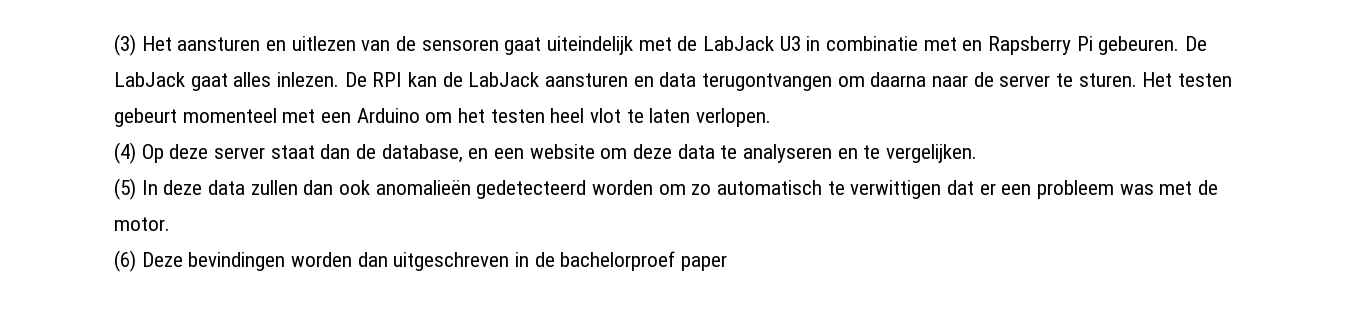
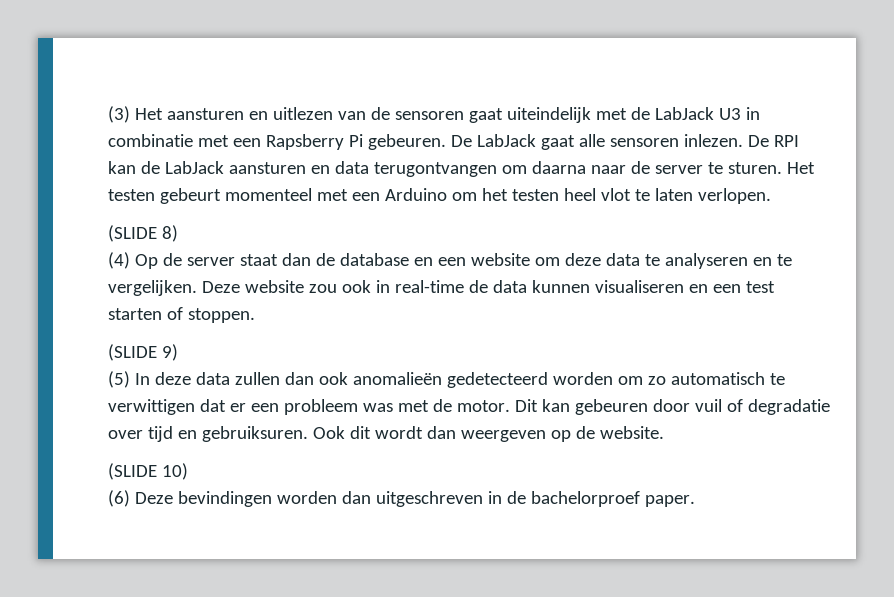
- (3) Het aansturen en uitlezen van de sensoren gaat uiteindelijk met de LabJack U3 in combinatie met en Rapsberry Pi gebeuren.
+ (3) Het aansturen en uitlezen van de sensoren gaat uiteindelijk met de LabJack U3 in combinatie met een Rapsberry Pi gebeuren.
- De LabJack gaat alles inlezen.
+ De LabJack gaat alle sensoren inlezen.
+ (SLIDE 8)
- (4) Op deze server staat dan de database, en een website om deze data te analyseren en te vergelijken.
+ (4) Op de server staat dan de database en een website om deze data te analyseren en te vergelijken. Deze website zou ook in real-time de data kunnen visualiseren en een test starten of stoppen.
+ (SLIDE 9)
+ Dit kan gebeuren door vuil of degradatie over tijd en gebruiksuren. Ook dit wordt dan weergeven op de website.
+ (SLIDE 10)
- (6) Deze bevindingen worden dan uitgeschreven in de bachelorproef paper
+ (6) Deze bevindingen worden dan uitgeschreven in de bachelorproef paper.

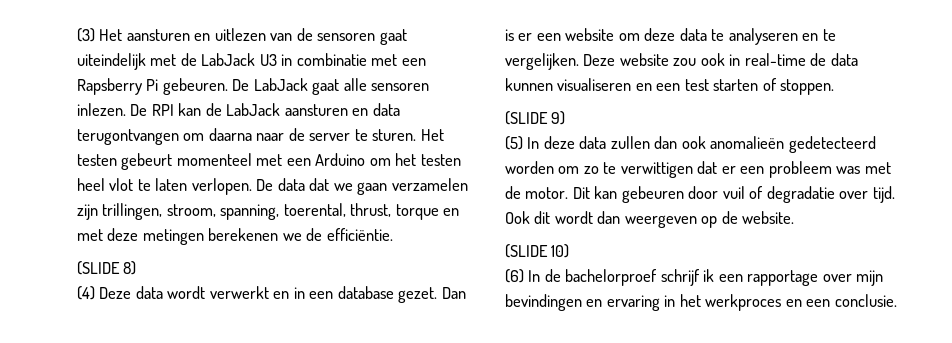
- Het testen gebeurt momenteel met een Arduino om het testen heel vlot te laten verlopen.
+ Het testen gebeurt momenteel met een Arduino om het testen heel vlot te laten verlopen. De data dat we gaan verzamelen zijn trillingen, stroom, spanning, toerental, thrust, torque en met deze metingen berekenen we de efficiëntie.
  (SLIDE 8)
- (4) Op de server staat dan de database en een website om deze data te analyseren en te vergelijken.
+ (4) Deze data wordt verwerkt en in een database gezet. Dan is er een website om deze data te analyseren en te vergelijken.
- (5) In deze data zullen dan ook anomalieën gedetecteerd worden om zo automatisch te verwittigen dat er een probleem was met de motor.
+ (5) In deze data zullen dan ook anomalieën gedetecteerd worden om zo te verwittigen dat er een probleem was met de motor.
- Dit kan gebeuren door vuil of degradatie over tijd en gebruiksuren.
+ Dit kan gebeuren door vuil of degradatie over tijd.
- (6) Deze bevindingen worden dan uitgeschreven in de bachelorproef paper.
+ (6) In de bachelorproef schrijf ik een rapportage over mijn bevindingen en ervaring in het werkproces en een conclusie.

